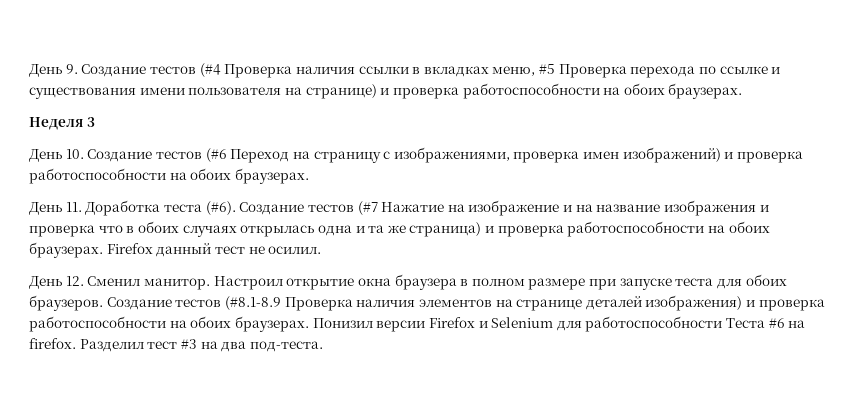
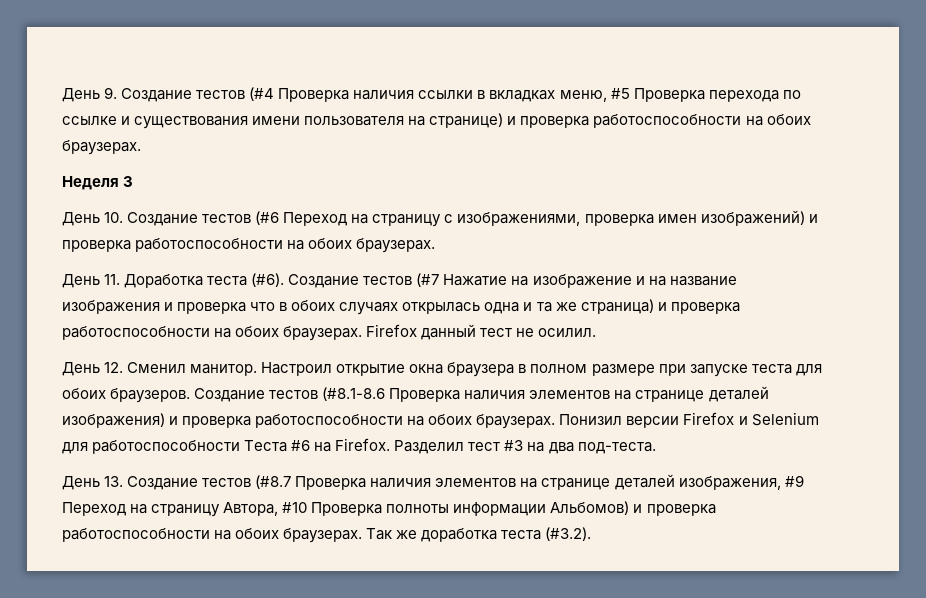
- Создание тестов (#8.1-8.9 Проверка наличия элементов на странице деталей изображения) и проверка работоспособности на обоих браузерах.
+ Создание тестов (#8.1-8.6 Проверка наличия элементов на странице деталей изображения) и проверка работоспособности на обоих браузерах.
- Понизил версии Firefox и Selenium для работоспособности Теста #6 на firefox.
+ Понизил версии Firefox и Selenium для работоспособности Теста #6 на Firefox.
+ День 13. Создание тестов (#8.7 Проверка наличия элементов на странице деталей изображения, #9 Переход на страницу Автора, #10 Проверка полноты информации Альбомов) и проверка работоспособности на обоих браузерах. Так же доработка теста (#3.2).

